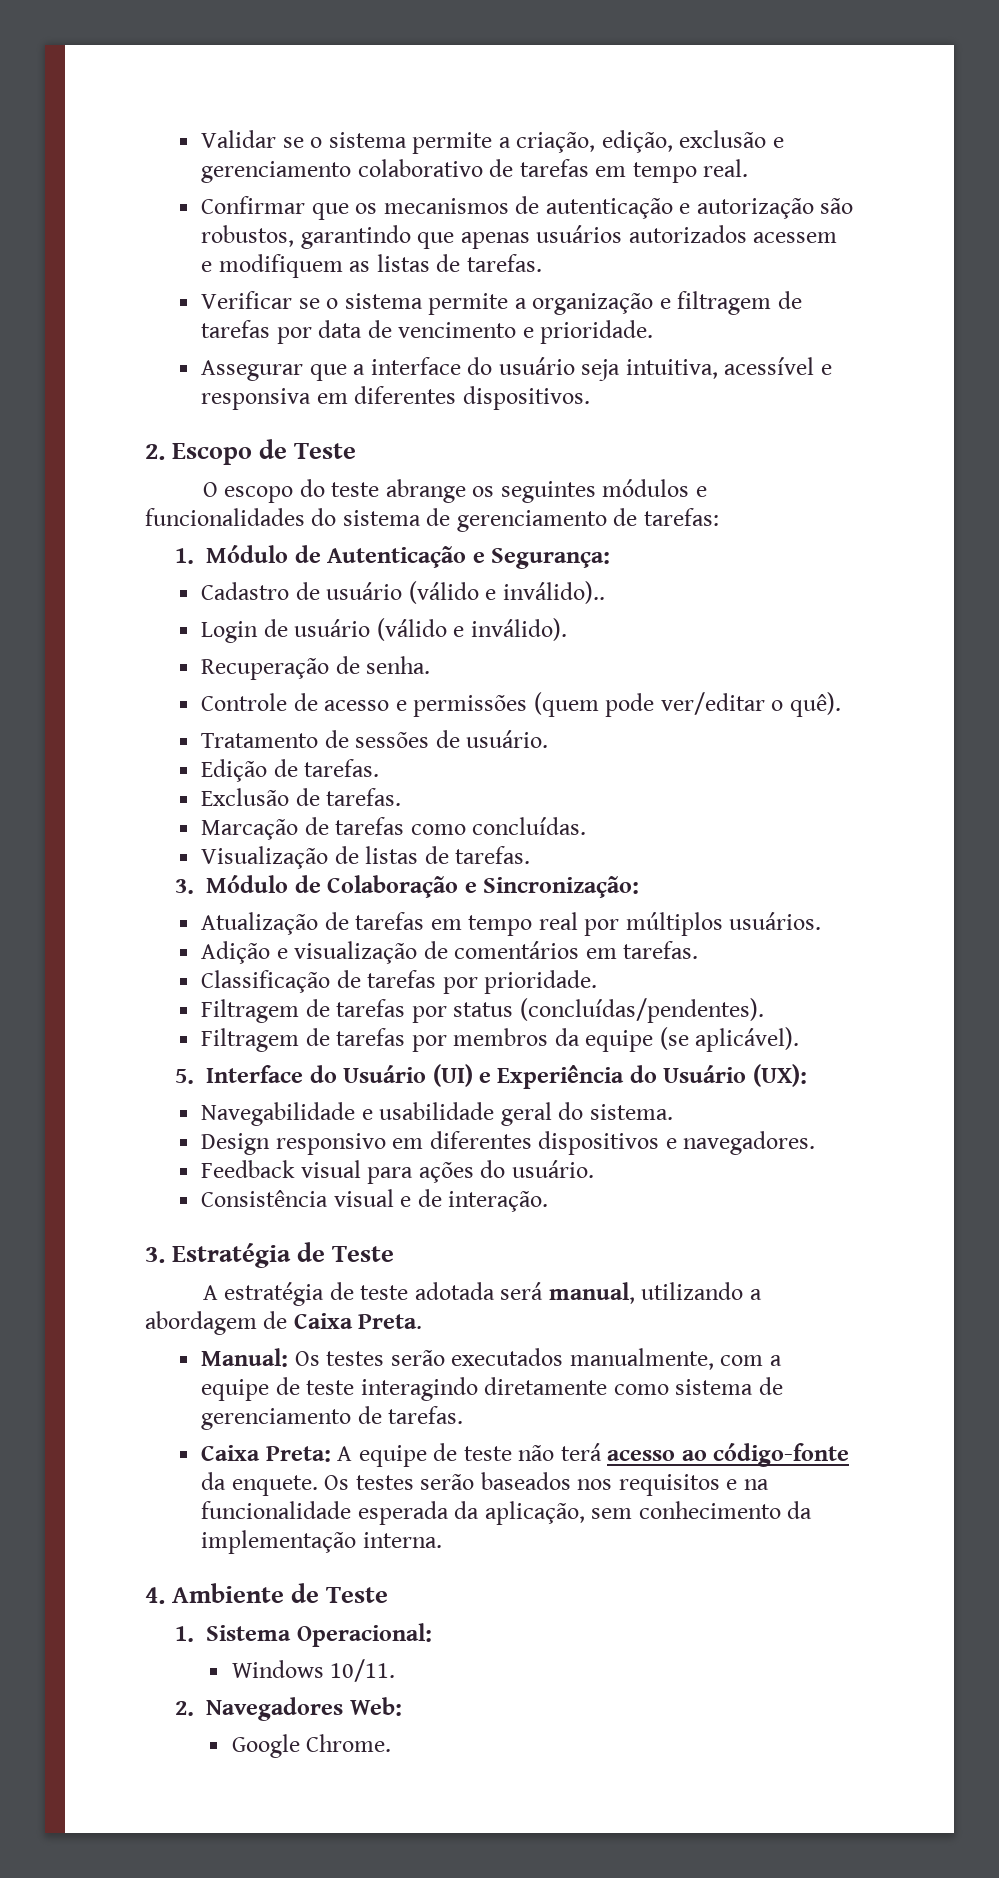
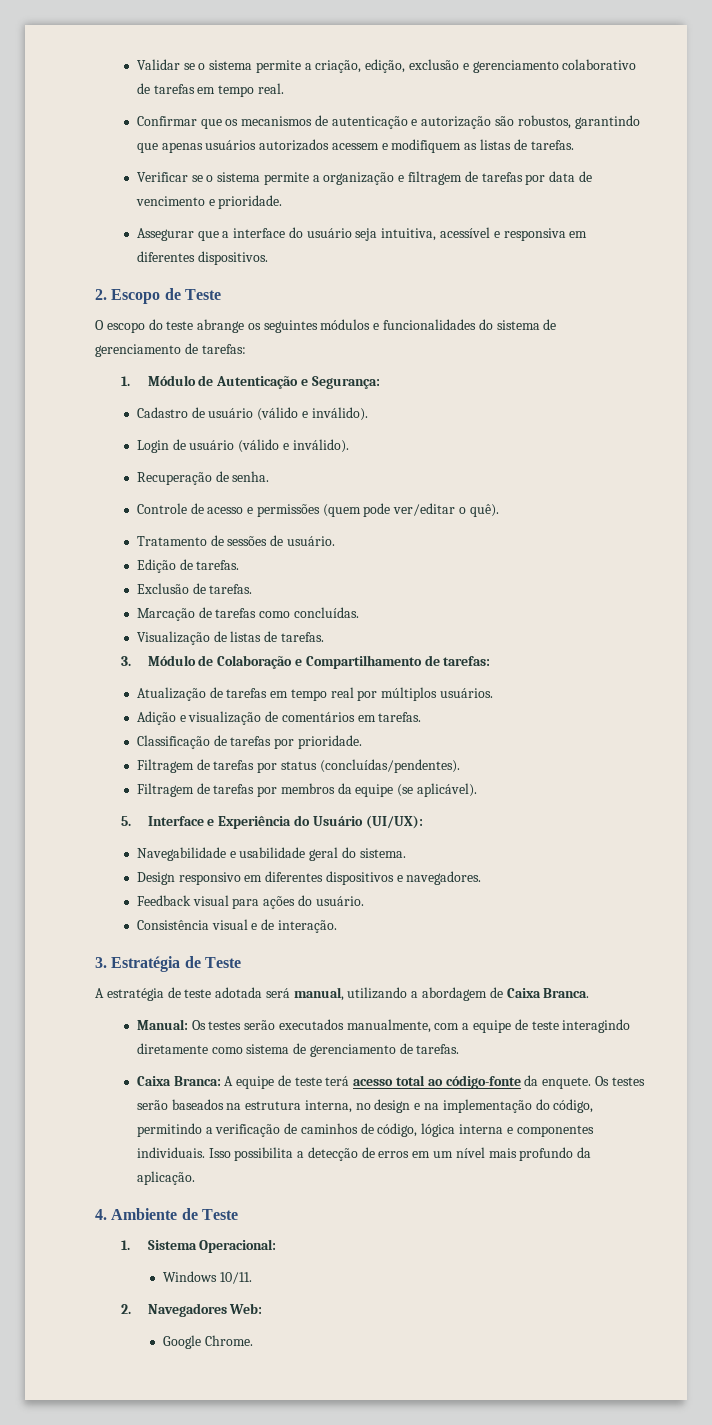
- Cadastro de usuário (válido e inválido)..
+ Cadastro de usuário (válido e inválido).
- 3. Módulo de Colaboração e Sincronização:
+ 3. Módulo de Colaboração e Compartilhamento de tarefas:
- 5. Interface do Usuário (UI) e Experiência do Usuário (UX):
+ 5. Interface e Experiência do Usuário (UI/UX):
- A estratégia de teste adotada será manual, utilizando a abordagem de Caixa Preta.
+ A estratégia de teste adotada será manual, utilizando a abordagem de Caixa Branca.
- Caixa Preta: A equipe de teste não terá acesso ao código-fonte da enquete.
+ Caixa Branca: A equipe de teste terá acesso total ao código-fonte da enquete.
- Os testes serão baseados nos requisitos e na funcionalidade esperada da aplicação, sem conhecimento da implementação interna.
+ Os testes serão baseados na estrutura interna, no design e na implementação do código, permitindo a verificação de caminhos de código, lógica interna e componentes individuais. Isso possibilita a detecção de erros em um nível mais profundo da aplicação.

